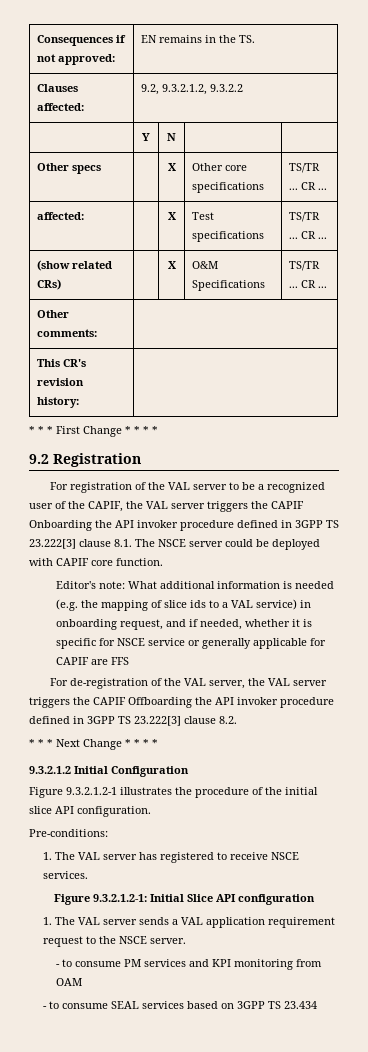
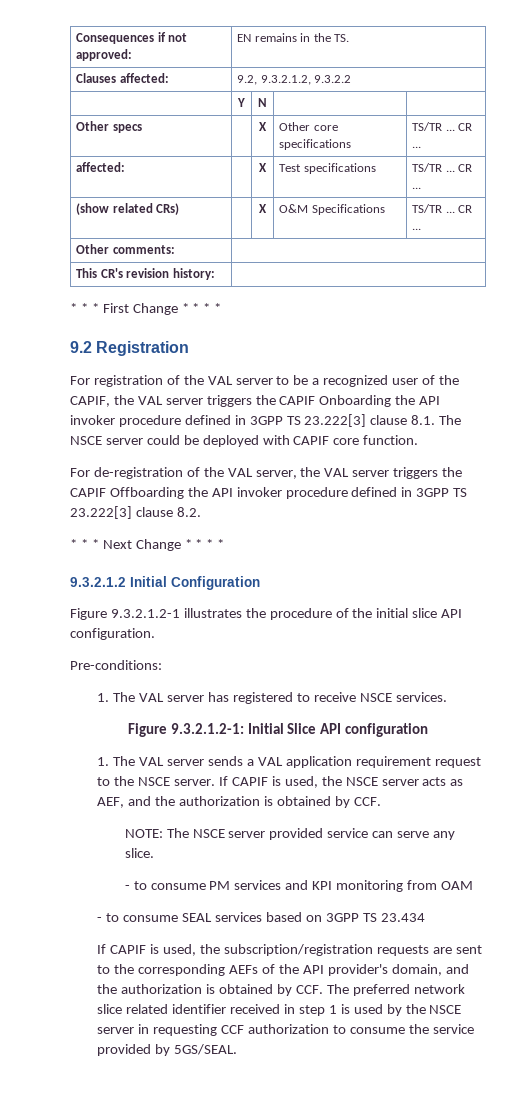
- Editor's note: What additional information is needed (e.g. the mapping of slice ids to a VAL service) in onboarding request, and if needed, whether it is specific for NSCE service or generally applicable for CAPIF are FFS
+ If CAPIF is used, the NSCE server acts as AEF, and the authorization is obtained by CCF.
+ NOTE: The NSCE server provided service can serve any slice.
+ If CAPIF is used, the subscription/registration requests are sent to the corresponding AEFs of the API provider's domain, and the authorization is obtained by CCF. The preferred network slice related identifier received in step 1 is used by the NSCE server in requesting CCF authorization to consume the service provided by 5GS/SEAL.

